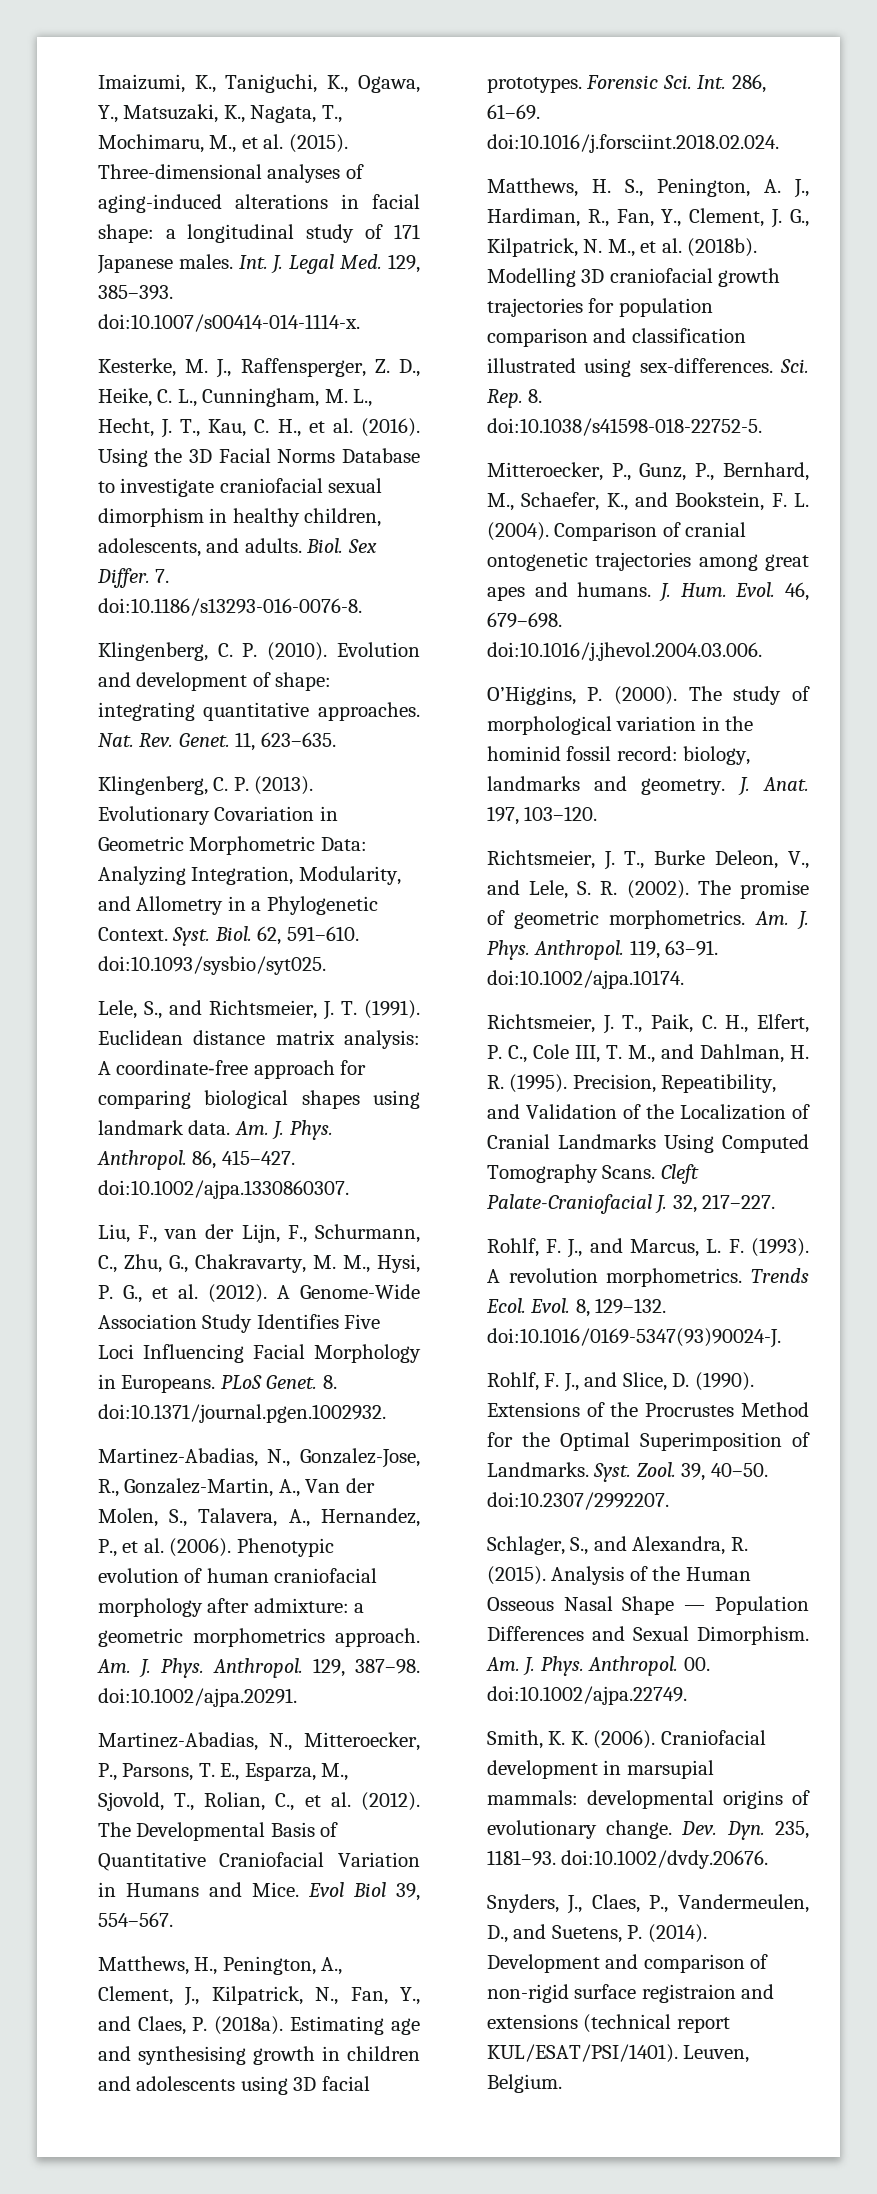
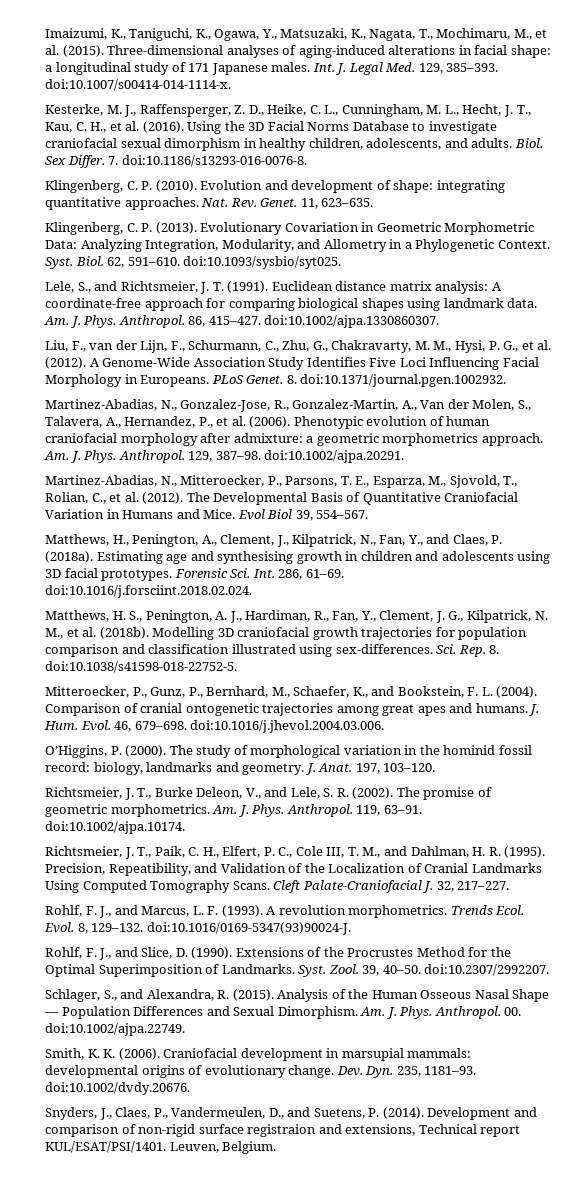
- Development and comparison of non-rigid surface registraion and extensions (technical report KUL/ESAT/PSI/1401).
+ Development and comparison of non-rigid surface registraion and extensions, Technical report KUL/ESAT/PSI/1401.

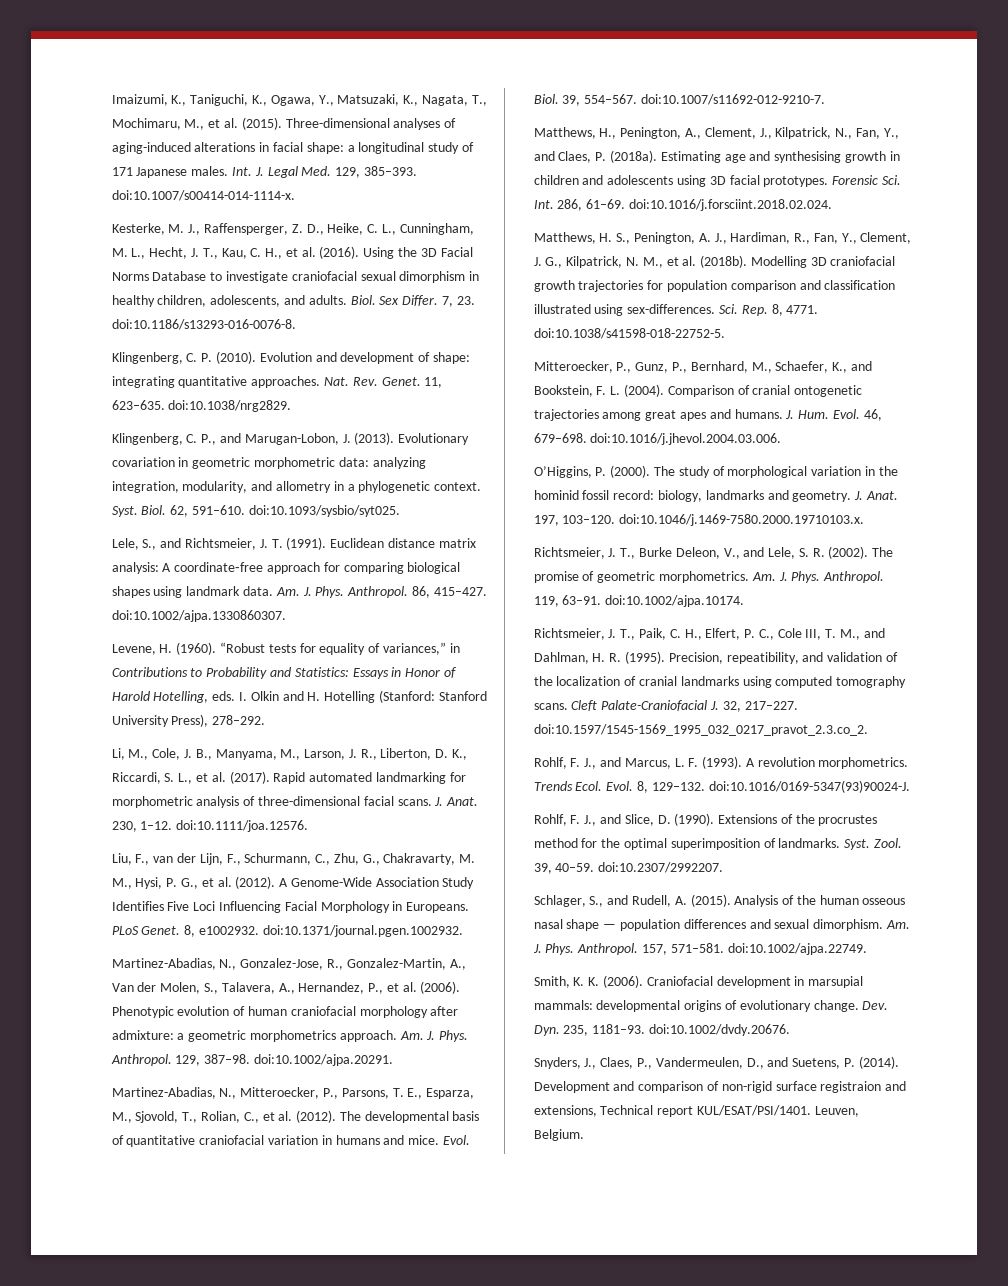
- 7. doi:10.1186/s13293-016-0076-8.
+ 7, 23. doi:10.1186/s13293-016-0076-8.
- 11, 623–635.
- Klingenberg, C. P. (2013). Evolutionary Covariation in Geometric Morphometric Data: Analyzing Integration, Modularity, and Allometry in a Phylogenetic Context.
+ 11, 623–635. doi:10.1038/nrg2829.
+ Klingenberg, C. P., and Marugan-Lobon, J. (2013). Evolutionary covariation in geometric morphometric data: analyzing integration, modularity, and allometry in a phylogenetic context.
+ Levene, H. (1960). “Robust tests for equality of variances,” in Contributions to Probability and Statistics: Essays in Honor of Harold Hotelling, eds. I. Olkin and H. Hotelling (Stanford: Stanford University Press), 278–292.
+ Li, M., Cole, J. B., Manyama, M., Larson, J. R., Liberton, D. K., Riccardi, S. L., et al. (2017). Rapid automated landmarking for morphometric analysis of three-dimensional facial scans. J. Anat. 230, 1–12. doi:10.1111/joa.12576.
- 8. doi:10.1371/journal.pgen.1002932.
+ 8, e1002932. doi:10.1371/journal.pgen.1002932.
- The Developmental Basis of Quantitative Craniofacial Variation in Humans and Mice. Evol Biol 39, 554–567.
+ The developmental basis of quantitative craniofacial variation in humans and mice. Evol. Biol. 39, 554–567. doi:10.1007/s11692-012-9210-7.
- Sci. Rep. 8. doi:10.1038/s41598-018-22752-5.
+ Sci. Rep. 8, 4771. doi:10.1038/s41598-018-22752-5.
- 197, 103–120.
+ 197, 103–120. doi:10.1046/j.1469-7580.2000.19710103.x.
- Precision, Repeatibility, and Validation of the Localization of Cranial Landmarks Using Computed Tomography Scans.
+ Precision, repeatibility, and validation of the localization of cranial landmarks using computed tomography scans.
- Cleft Palate-Craniofacial J. 32, 217–227.
+ Cleft Palate-Craniofacial J. 32, 217–227. doi:10.1597/1545-1569_1995_032_0217_pravot_2.3.co_2.
- Extensions of the Procrustes Method for the Optimal Superimposition of Landmarks.
+ Extensions of the procrustes method for the optimal superimposition of landmarks.
- 39, 40–50. doi:10.2307/2992207.
+ 39, 40–59. doi:10.2307/2992207.
- Schlager, S., and Alexandra, R. (2015).
+ Schlager, S., and Rudell, A. (2015).
- Analysis of the Human Osseous Nasal Shape — Population Differences and Sexual Dimorphism. Am. J. Phys. Anthropol. 00. doi:10.1002/ajpa.22749.
+ Analysis of the human osseous nasal shape — population differences and sexual dimorphism. Am. J. Phys. Anthropol. 157, 571–581. doi:10.1002/ajpa.22749.

